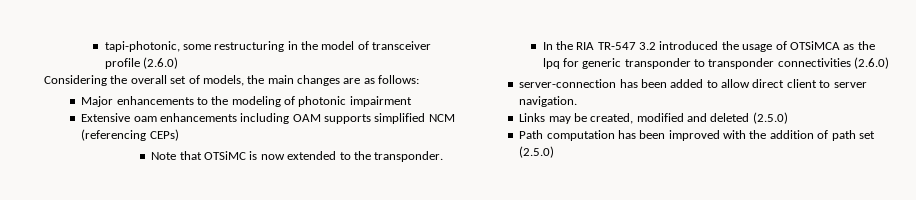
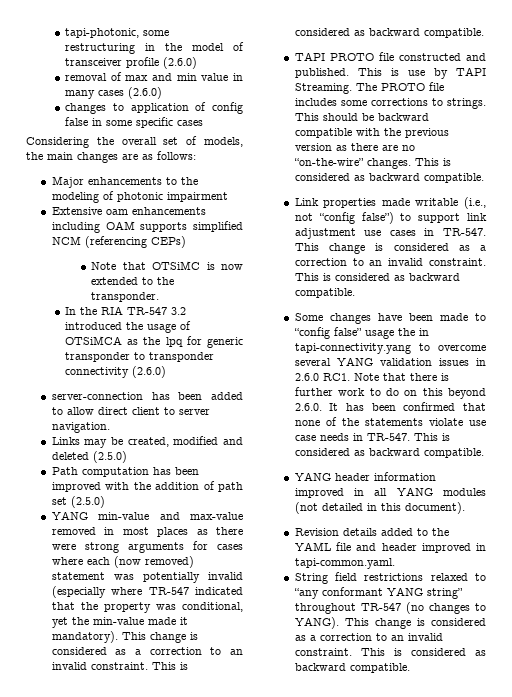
+ removal of max and min value in many cases (2.6.0)
+ changes to application of config false in some specific cases
- In the RIA TR-547 3.2 introduced the usage of OTSiMCA as the lpq for generic transponder to transponder connectivities (2.6.0)
+ In the RIA TR-547 3.2 introduced the usage of OTSiMCA as the lpq for generic transponder to transponder connectivity (2.6.0)
+ YANG min-value and max-value removed in most places as there were strong arguments for cases where each (now removed) statement was potentially invalid (especially where TR-547 indicated that the property was conditional, yet the min-value made it mandatory). This change is considered as a correction to an invalid constraint. This is considered as backward compatible.
+ TAPI PROTO file constructed and published. This is use by TAPI Streaming. The PROTO file includes some corrections to strings. This should be backward compatible with the previous version as there are no “on-the-wire” changes. This is considered as backward compatible.
+ Link properties made writable (i.e., not “config false”) to support link adjustment use cases in TR-547. This change is considered as a correction to an invalid constraint. This is considered as backward compatible.
+ Some changes have been made to “config false” usage the in tapi-connectivity.yang to overcome several YANG validation issues in 2.6.0 RC1. Note that there is further work to do on this beyond 2.6.0. It has been confirmed that none of the statements violate use case needs in TR-547. This is considered as backward compatible.
+ YANG header information improved in all YANG modules (not detailed in this document).
+ Revision details added to the YAML file and header improved in tapi-common.yaml.
+ String field restrictions relaxed to “any conformant YANG string” throughout TR-547 (no changes to YANG). This change is considered as a correction to an invalid constraint. This is considered as backward compatible.

